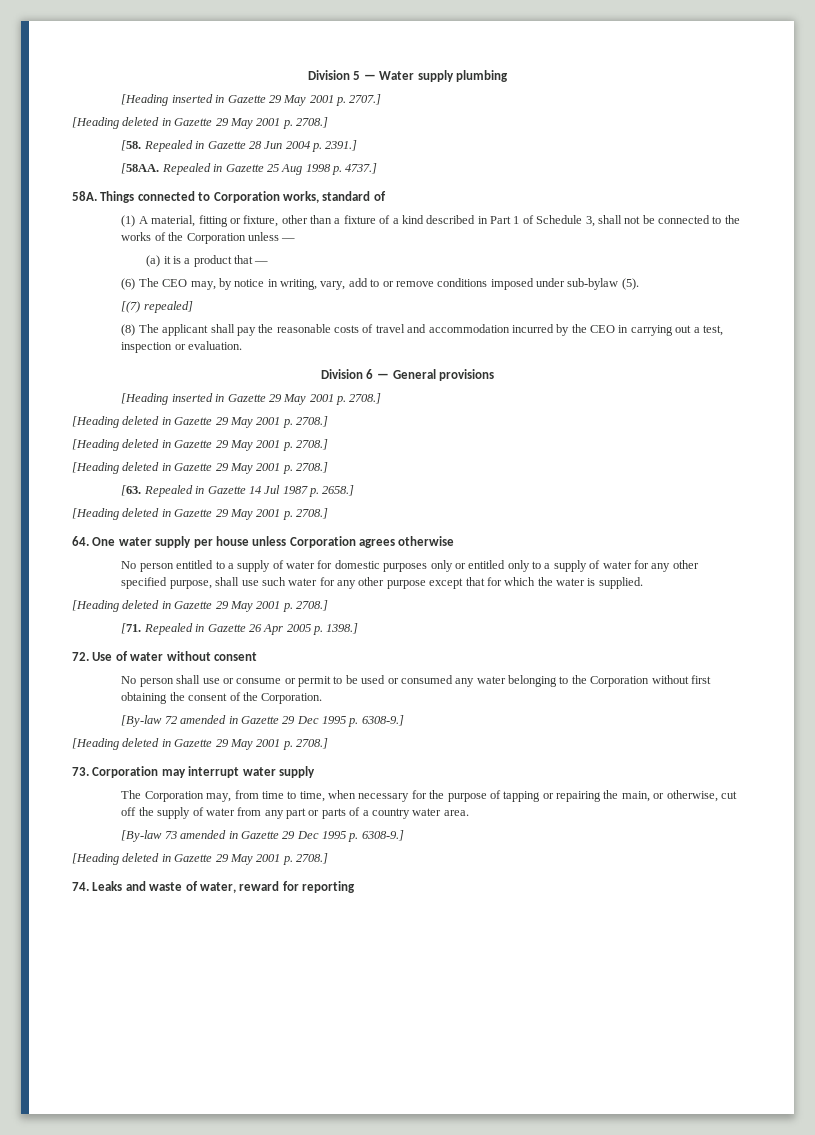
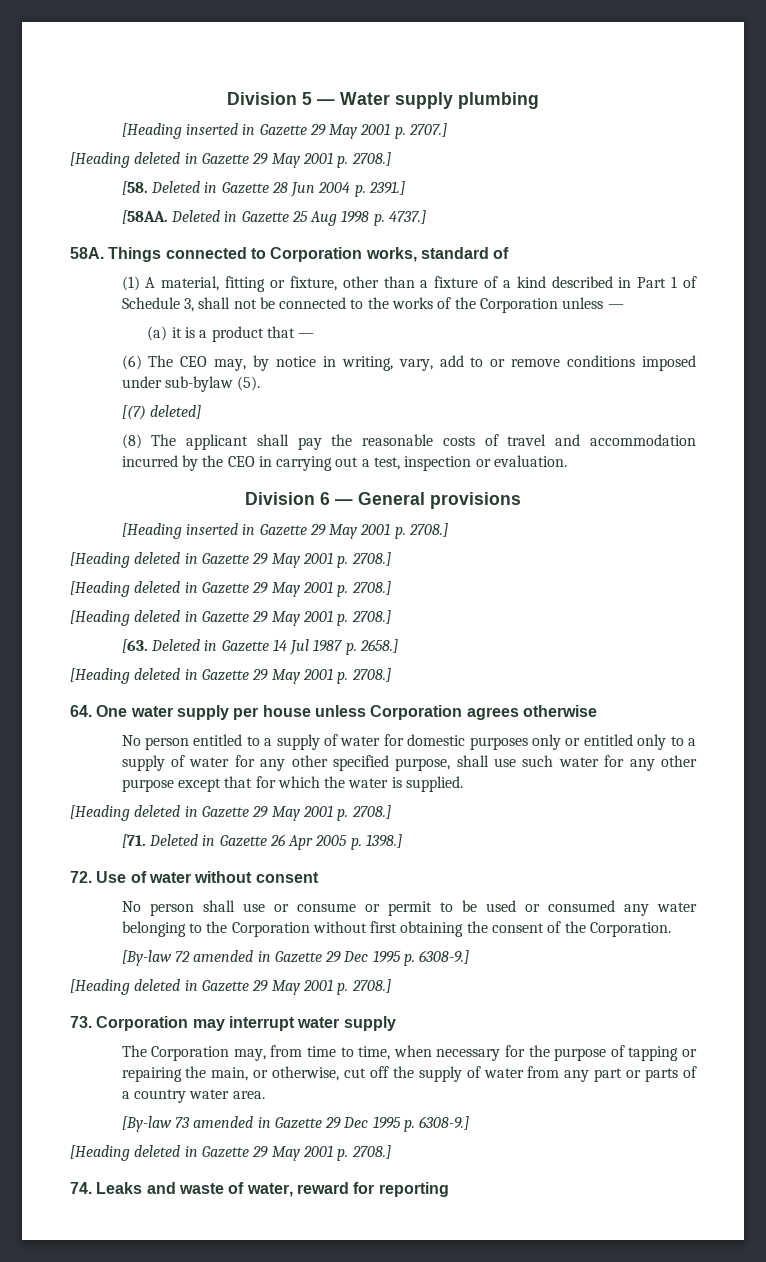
- [58. Repealed in Gazette 28 Jun 2004 p. 2391.]
+ [58. Deleted in Gazette 28 Jun 2004 p. 2391.]
- Repealed in Gazette 25 Aug 1998 p. 4737.]
+ Deleted in Gazette 25 Aug 1998 p. 4737.]
- [(7) repealed]
+ [(7) deleted]
- [63. Repealed in Gazette 14 Jul 1987 p. 2658.]
+ [63. Deleted in Gazette 14 Jul 1987 p. 2658.]
- [71. Repealed in Gazette 26 Apr 2005 p. 1398.]
+ [71. Deleted in Gazette 26 Apr 2005 p. 1398.]

